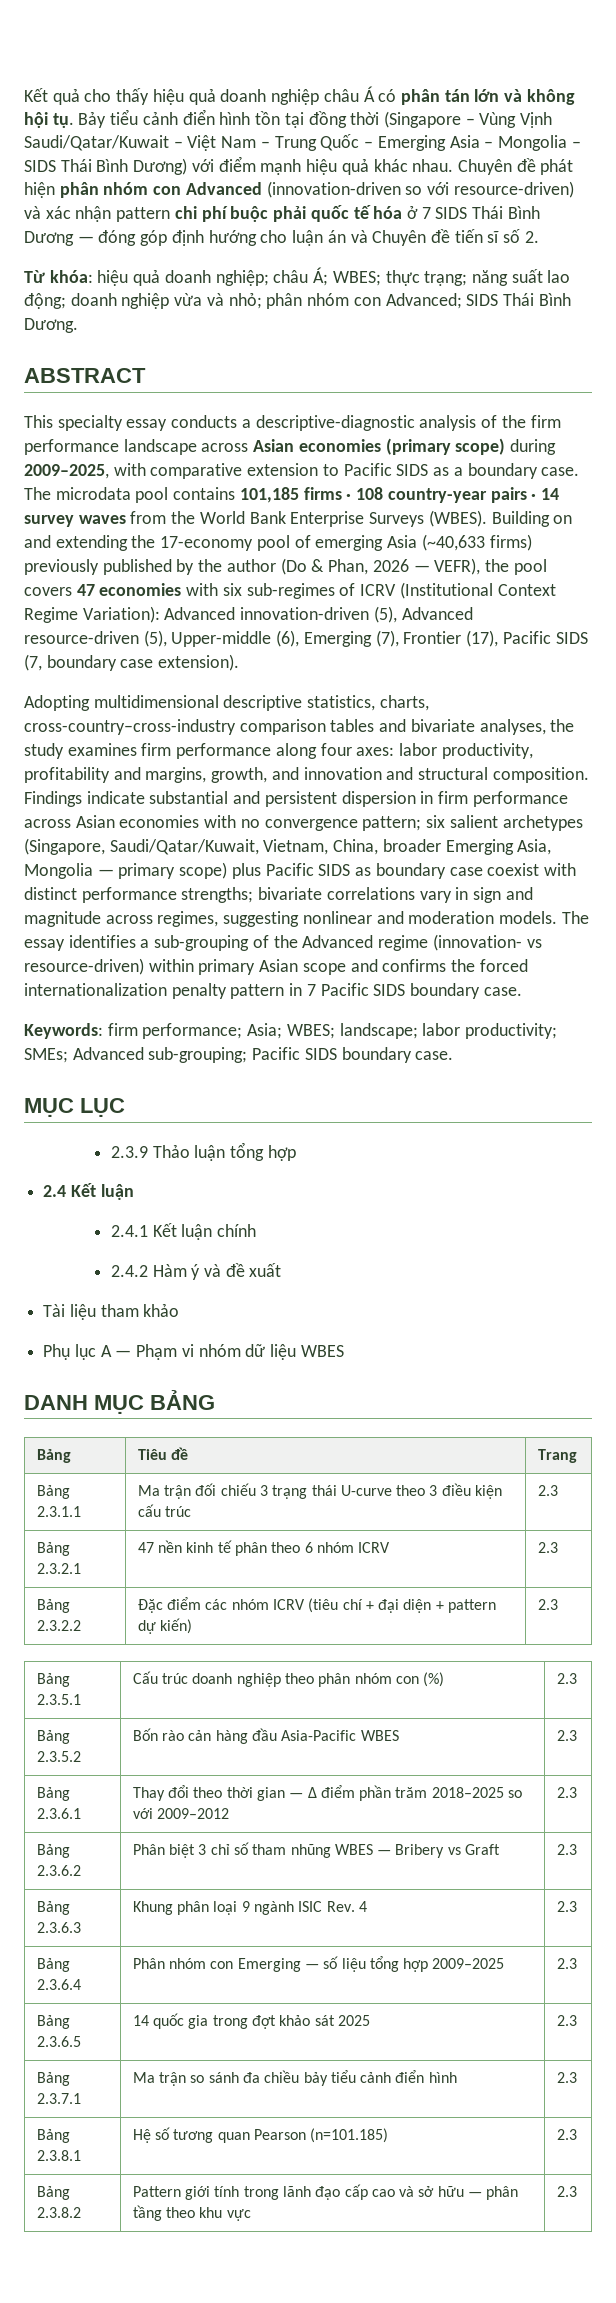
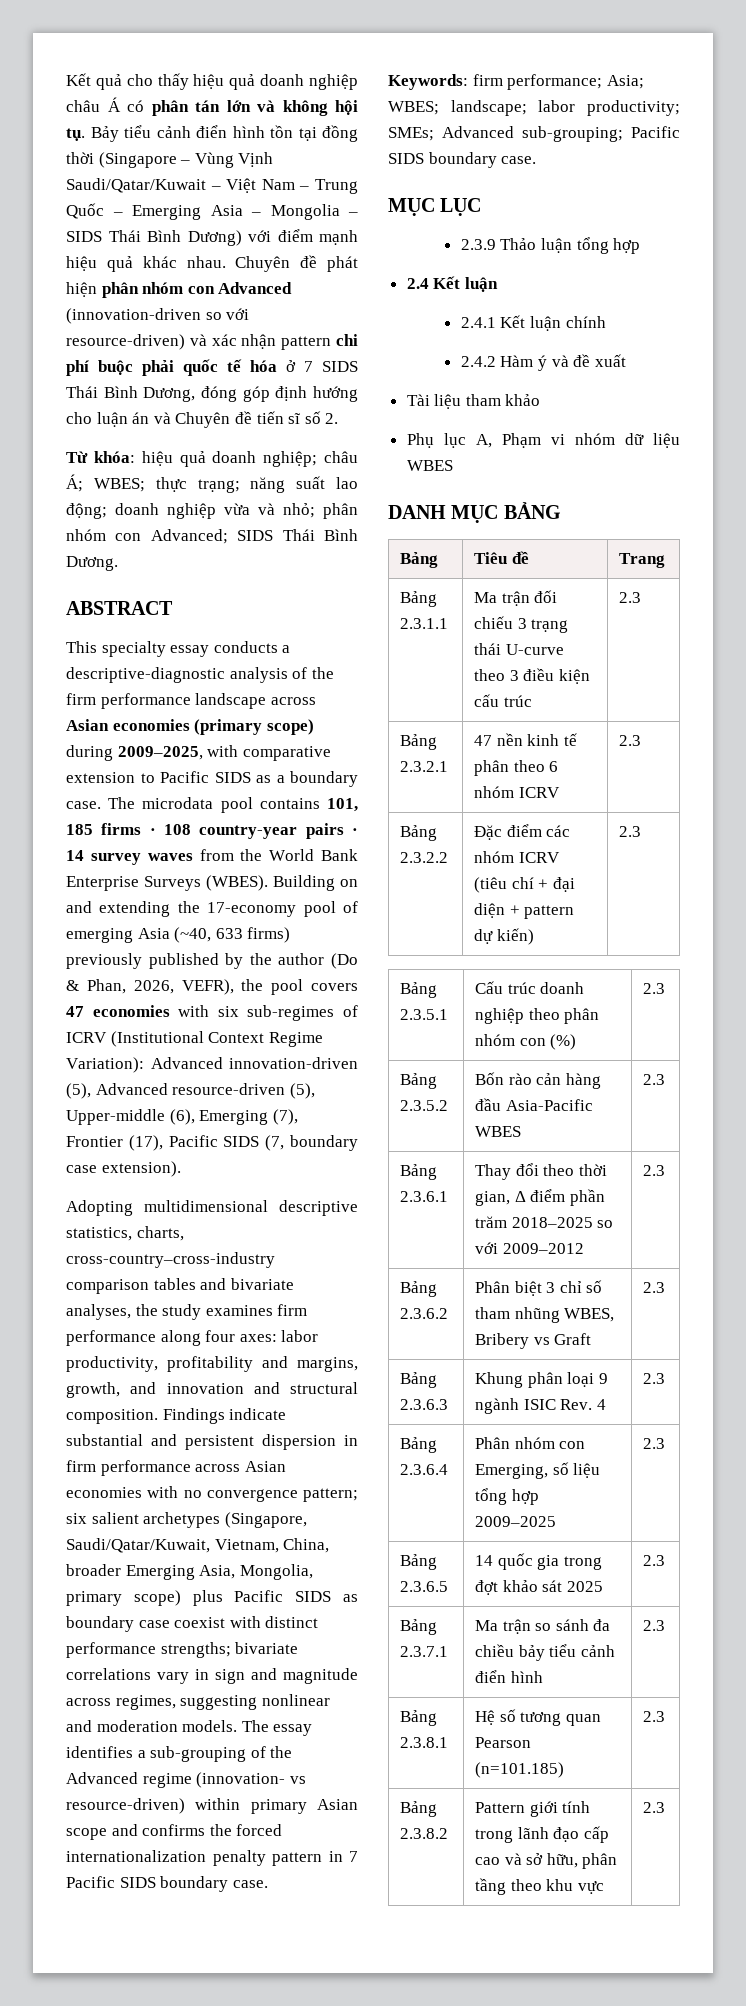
- Chuyên đề phát hiện phân nhóm con Advanced (innovation-driven so với resource-driven) và xác nhận pattern chi phí buộc phải quốc tế hóa ở 7 SIDS Thái Bình Dương — đóng góp định hướng cho luận án và Chuyên đề tiến sĩ số 2.
+ Chuyên đề phát hiện phân nhóm con Advanced (innovation-driven so với resource-driven) và xác nhận pattern chi phí buộc phải quốc tế hóa ở 7 SIDS Thái Bình Dương, đóng góp định hướng cho luận án và Chuyên đề tiến sĩ số 2.
- The microdata pool contains 101,185 firms · 108 country-year pairs · 14 survey waves from the World Bank Enterprise Surveys (WBES).
+ The microdata pool contains 101, 185 firms · 108 country-year pairs · 14 survey waves from the World Bank Enterprise Surveys (WBES).
- Building on and extending the 17-economy pool of emerging Asia (~40,633 firms) previously published by the author (Do & Phan, 2026 — VEFR), the pool covers 47 economies with six sub-regimes of ICRV (Institutional Context Regime Variation): Advanced innovation-driven (5), Advanced resource-driven (5), Upper-middle (6), Emerging (7), Frontier (17), Pacific SIDS (7, boundary case extension).
+ Building on and extending the 17-economy pool of emerging Asia (~40, 633 firms) previously published by the author (Do & Phan, 2026, VEFR), the pool covers 47 economies with six sub-regimes of ICRV (Institutional Context Regime Variation): Advanced innovation-driven (5), Advanced resource-driven (5), Upper-middle (6), Emerging (7), Frontier (17), Pacific SIDS (7, boundary case extension).
- Findings indicate substantial and persistent dispersion in firm performance across Asian economies with no convergence pattern; six salient archetypes (Singapore, Saudi/Qatar/Kuwait, Vietnam, China, broader Emerging Asia, Mongolia — primary scope) plus Pacific SIDS as boundary case coexist with distinct performance strengths; bivariate correlations vary in sign and magnitude across regimes, suggesting nonlinear and moderation models.
+ Findings indicate substantial and persistent dispersion in firm performance across Asian economies with no convergence pattern; six salient archetypes (Singapore, Saudi/Qatar/Kuwait, Vietnam, China, broader Emerging Asia, Mongolia, primary scope) plus Pacific SIDS as boundary case coexist with distinct performance strengths; bivariate correlations vary in sign and magnitude across regimes, suggesting nonlinear and moderation models.
- Phụ lục A — Phạm vi nhóm dữ liệu WBES
+ Phụ lục A, Phạm vi nhóm dữ liệu WBES
- Bảng 2.3.6.1 | Thay đổi theo thời gian — Δ điểm phần trăm 2018–2025 so với 2009–2012 | 2.3
+ Bảng 2.3.6.1 | Thay đổi theo thời gian, Δ điểm phần trăm 2018–2025 so với 2009–2012 | 2.3
- Bảng 2.3.6.2 | Phân biệt 3 chỉ số tham nhũng WBES — Bribery vs Graft | 2.3
+ Bảng 2.3.6.2 | Phân biệt 3 chỉ số tham nhũng WBES, Bribery vs Graft | 2.3
- Bảng 2.3.6.4 | Phân nhóm con Emerging — số liệu tổng hợp 2009–2025 | 2.3
+ Bảng 2.3.6.4 | Phân nhóm con Emerging, số liệu tổng hợp 2009–2025 | 2.3
- Bảng 2.3.8.2 | Pattern giới tính trong lãnh đạo cấp cao và sở hữu — phân tầng theo khu vực | 2.3
+ Bảng 2.3.8.2 | Pattern giới tính trong lãnh đạo cấp cao và sở hữu, phân tầng theo khu vực | 2.3

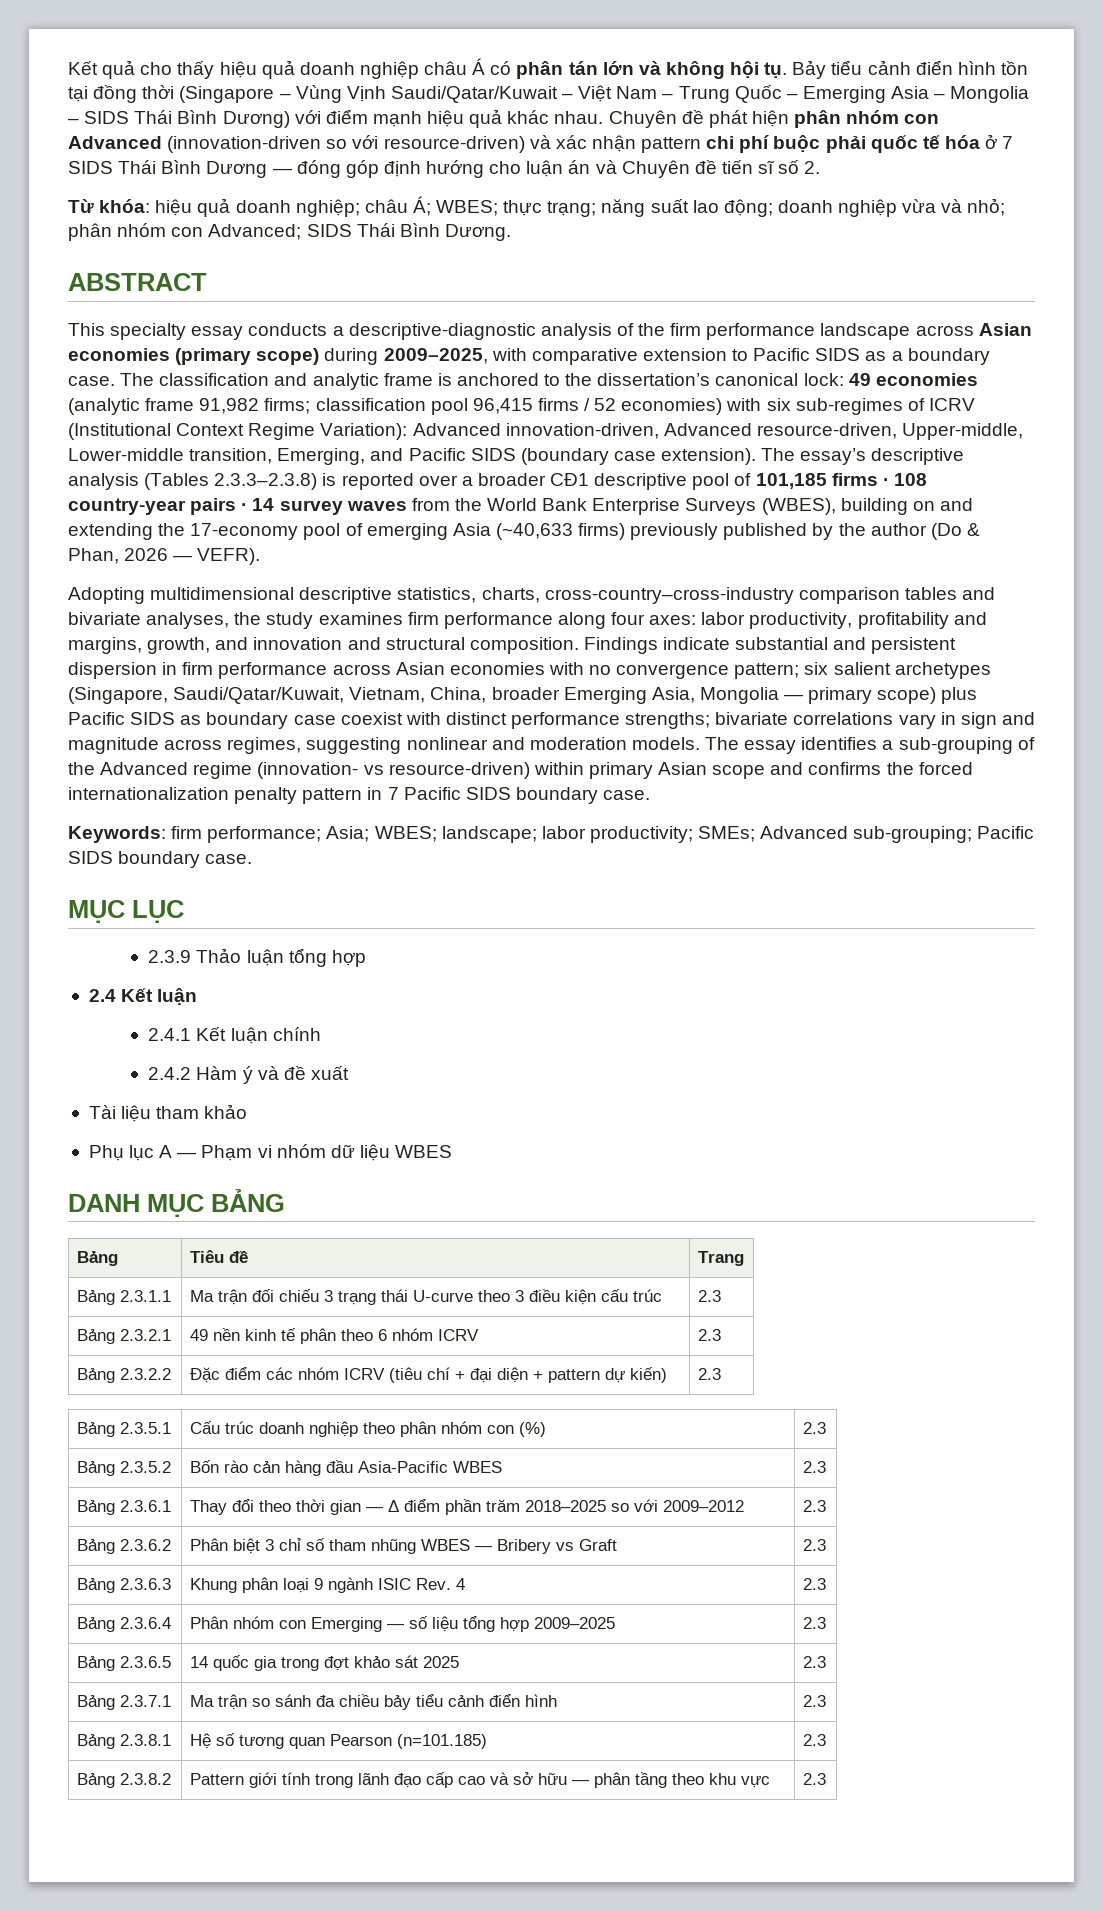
- Chuyên đề phát hiện phân nhóm con Advanced (innovation-driven so với resource-driven) và xác nhận pattern chi phí buộc phải quốc tế hóa ở 7 SIDS Thái Bình Dương, đóng góp định hướng cho luận án và Chuyên đề tiến sĩ số 2.
+ Chuyên đề phát hiện phân nhóm con Advanced (innovation-driven so với resource-driven) và xác nhận pattern chi phí buộc phải quốc tế hóa ở 7 SIDS Thái Bình Dương — đóng góp định hướng cho luận án và Chuyên đề tiến sĩ số 2.
- The microdata pool contains 101, 185 firms · 108 country-year pairs · 14 survey waves from the World Bank Enterprise Surveys (WBES). Building on and extending the 17-economy pool of emerging Asia (~40, 633 firms) previously published by the author (Do & Phan, 2026, VEFR), the pool covers 47 economies with six sub-regimes of ICRV (Institutional Context Regime Variation): Advanced innovation-driven (5), Advanced resource-driven (5), Upper-middle (6), Emerging (7), Frontier (17), Pacific SIDS (7, boundary case extension).
+ The classification and analytic frame is anchored to the dissertation’s canonical lock: 49 economies (analytic frame 91,982 firms; classification pool 96,415 firms / 52 economies) with six sub-regimes of ICRV (Institutional Context Regime Variation): Advanced innovation-driven, Advanced resource-driven, Upper-middle, Lower-middle transition, Emerging, and Pacific SIDS (boundary case extension). The essay’s descriptive analysis (Tables 2.3.3–2.3.8) is reported over a broader CĐ1 descriptive pool of 101,185 firms · 108 country-year pairs · 14 survey waves from the World Bank Enterprise Surveys (WBES), building on and extending the 17-economy pool of emerging Asia (~40,633 firms) previously published by the author (Do & Phan, 2026 — VEFR).
- Findings indicate substantial and persistent dispersion in firm performance across Asian economies with no convergence pattern; six salient archetypes (Singapore, Saudi/Qatar/Kuwait, Vietnam, China, broader Emerging Asia, Mongolia, primary scope) plus Pacific SIDS as boundary case coexist with distinct performance strengths; bivariate correlations vary in sign and magnitude across regimes, suggesting nonlinear and moderation models.
+ Findings indicate substantial and persistent dispersion in firm performance across Asian economies with no convergence pattern; six salient archetypes (Singapore, Saudi/Qatar/Kuwait, Vietnam, China, broader Emerging Asia, Mongolia — primary scope) plus Pacific SIDS as boundary case coexist with distinct performance strengths; bivariate correlations vary in sign and magnitude across regimes, suggesting nonlinear and moderation models.
- Phụ lục A, Phạm vi nhóm dữ liệu WBES
+ Phụ lục A — Phạm vi nhóm dữ liệu WBES
- Bảng 2.3.2.1 | 47 nền kinh tế phân theo 6 nhóm ICRV | 2.3
+ Bảng 2.3.2.1 | 49 nền kinh tế phân theo 6 nhóm ICRV | 2.3
- Bảng 2.3.6.1 | Thay đổi theo thời gian, Δ điểm phần trăm 2018–2025 so với 2009–2012 | 2.3
+ Bảng 2.3.6.1 | Thay đổi theo thời gian — Δ điểm phần trăm 2018–2025 so với 2009–2012 | 2.3
- Bảng 2.3.6.2 | Phân biệt 3 chỉ số tham nhũng WBES, Bribery vs Graft | 2.3
+ Bảng 2.3.6.2 | Phân biệt 3 chỉ số tham nhũng WBES — Bribery vs Graft | 2.3
- Bảng 2.3.6.4 | Phân nhóm con Emerging, số liệu tổng hợp 2009–2025 | 2.3
+ Bảng 2.3.6.4 | Phân nhóm con Emerging — số liệu tổng hợp 2009–2025 | 2.3
- Bảng 2.3.8.2 | Pattern giới tính trong lãnh đạo cấp cao và sở hữu, phân tầng theo khu vực | 2.3
+ Bảng 2.3.8.2 | Pattern giới tính trong lãnh đạo cấp cao và sở hữu — phân tầng theo khu vực | 2.3

